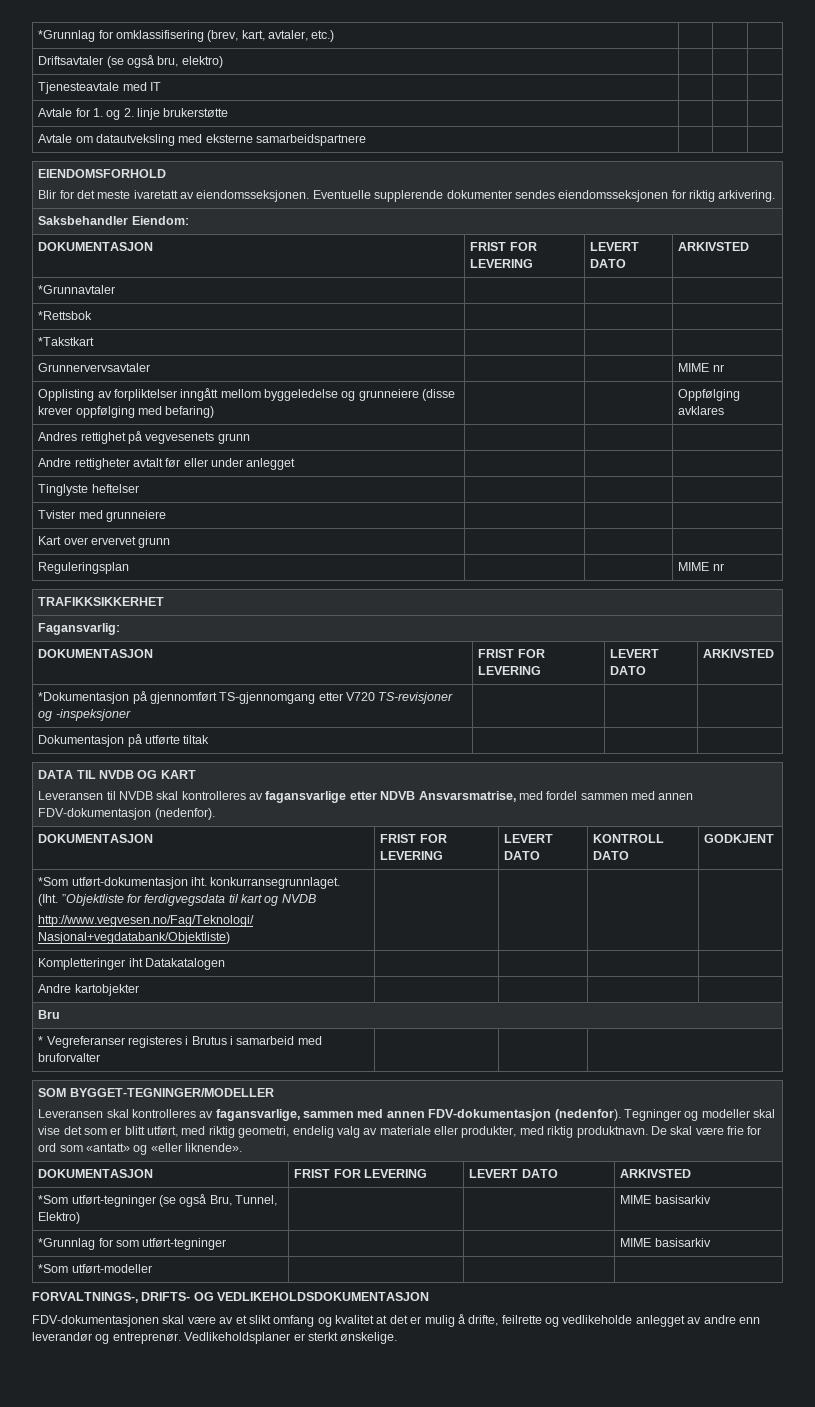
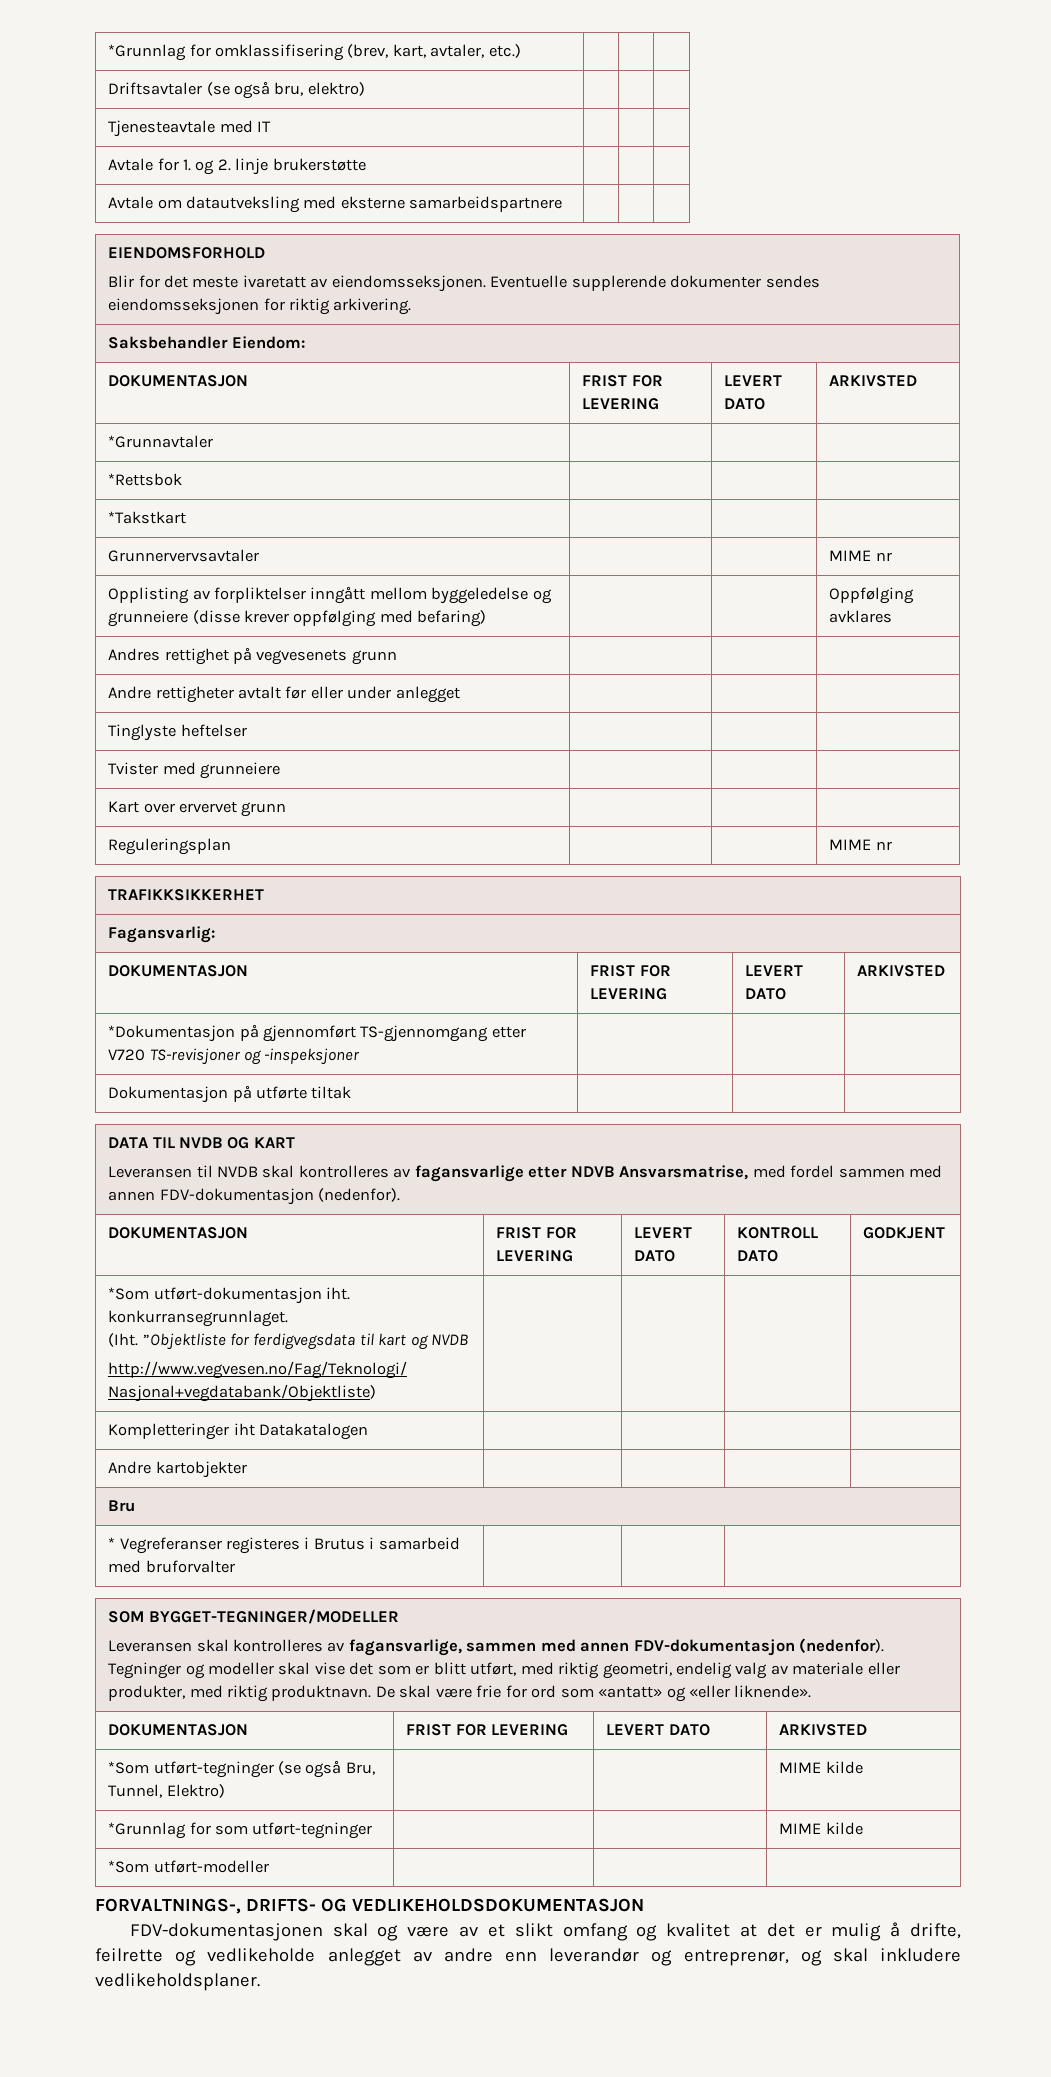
- *Som utført-tegninger (se også Bru, Tunnel, Elektro) | | | MIME basisarkiv
+ *Som utført-tegninger (se også Bru, Tunnel, Elektro) | | | MIME kilde
- *Grunnlag for som utført-tegninger | | | MIME basisarkiv
+ *Grunnlag for som utført-tegninger | | | MIME kilde
- FDV-dokumentasjonen skal være av et slikt omfang og kvalitet at det er mulig å drifte, feilrette og vedlikeholde anlegget av andre enn leverandør og entreprenør. Vedlikeholdsplaner er sterkt ønskelige.
+ FDV-dokumentasjonen skal og være av et slikt omfang og kvalitet at det er mulig å drifte, feilrette og vedlikeholde anlegget av andre enn leverandør og entreprenør, og skal inkludere vedlikeholdsplaner.

